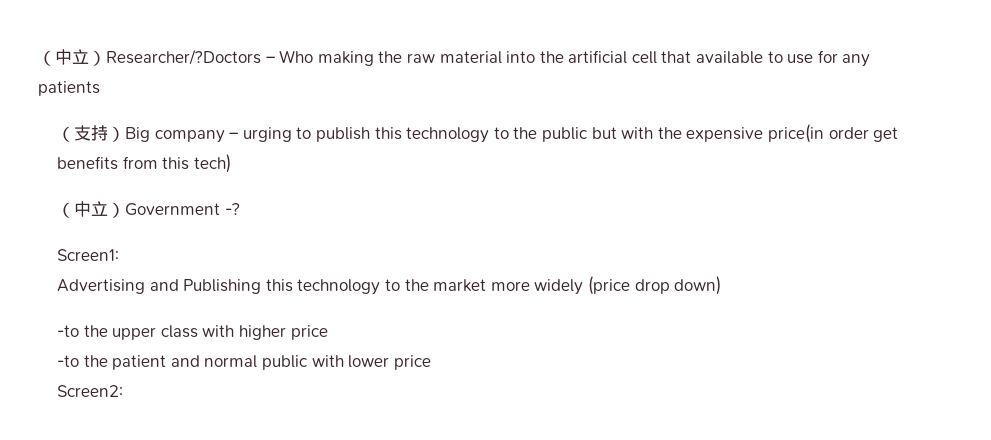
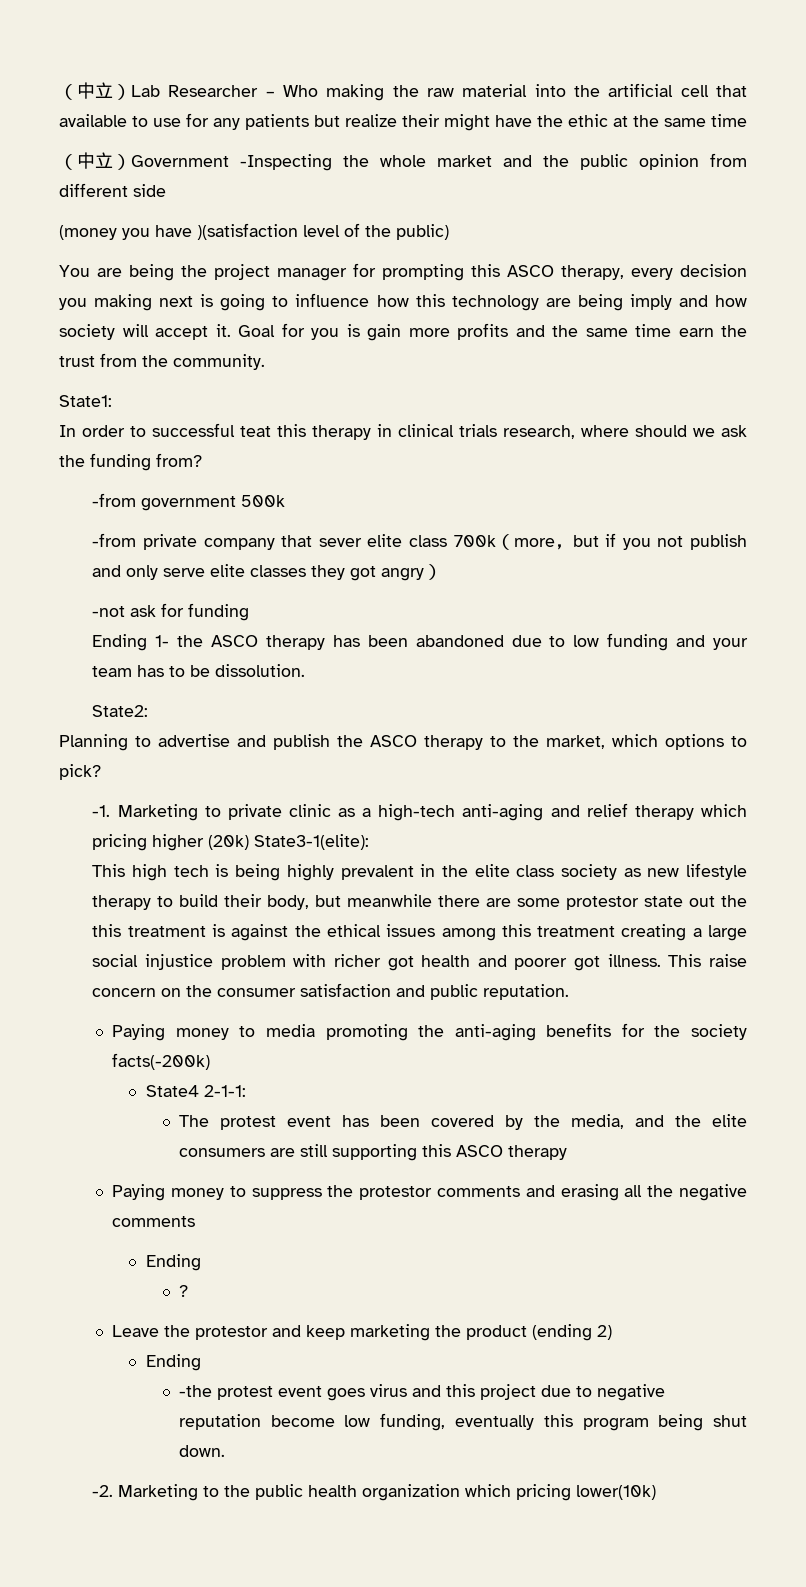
- （中立）Researcher/?Doctors – Who making the raw material into the artificial cell that available to use for any patients
- （支持）Big company – urging to publish this technology to the public but with the expensive price(in order get benefits from this tech)
- （中立）Government -?
- Screen1:
- Advertising and Publishing this technology to the market more widely (price drop down)
- -to the upper class with higher price
- -to the patient and normal public with lower price
- Screen2:
+ （中立）Lab Researcher – Who making the raw material into the artificial cell that available to use for any patients but realize their might have the ethic at the same time
+ （中立）Government -Inspecting the whole market and the public opinion from different side
+ (money you have )(satisfaction level of the public)
+ You are being the project manager for prompting this ASCO therapy, every decision you making next is going to influence how this technology are being imply and how society will accept it. Goal for you is gain more profits and the same time earn the trust from the community.
+ State1:
+ In order to successful teat this therapy in clinical trials research, where should we ask the funding from?
+ -from government 500k
+ -from private company that sever elite class 700k（more，but if you not publish and only serve elite classes they got angry）
+ -not ask for funding
+ Ending 1- the ASCO therapy has been abandoned due to low funding and your team has to be dissolution.
+ State2:
+ Planning to advertise and publish the ASCO therapy to the market, which options to pick?
+ -1. Marketing to private clinic as a high-tech anti-aging and relief therapy which pricing higher (20k) State3-1(elite):
+ This high tech is being highly prevalent in the elite class society as new lifestyle therapy to build their body, but meanwhile there are some protestor state out the this treatment is against the ethical issues among this treatment creating a large social injustice problem with richer got health and poorer got illness. This raise concern on the consumer satisfaction and public reputation.
+ Paying money to media promoting the anti-aging benefits for the society facts(-200k)
+ State4 2-1-1:
+ The protest event has been covered by the media, and the elite consumers are still supporting this ASCO therapy
+ Paying money to suppress the protestor comments and erasing all the negative comments
+ Ending
+ ?
+ Leave the protestor and keep marketing the product (ending 2)
+ Ending
+ -the protest event goes virus and this project due to negative reputation become low funding, eventually this program being shut down.
+ -2. Marketing to the public health organization which pricing lower(10k)

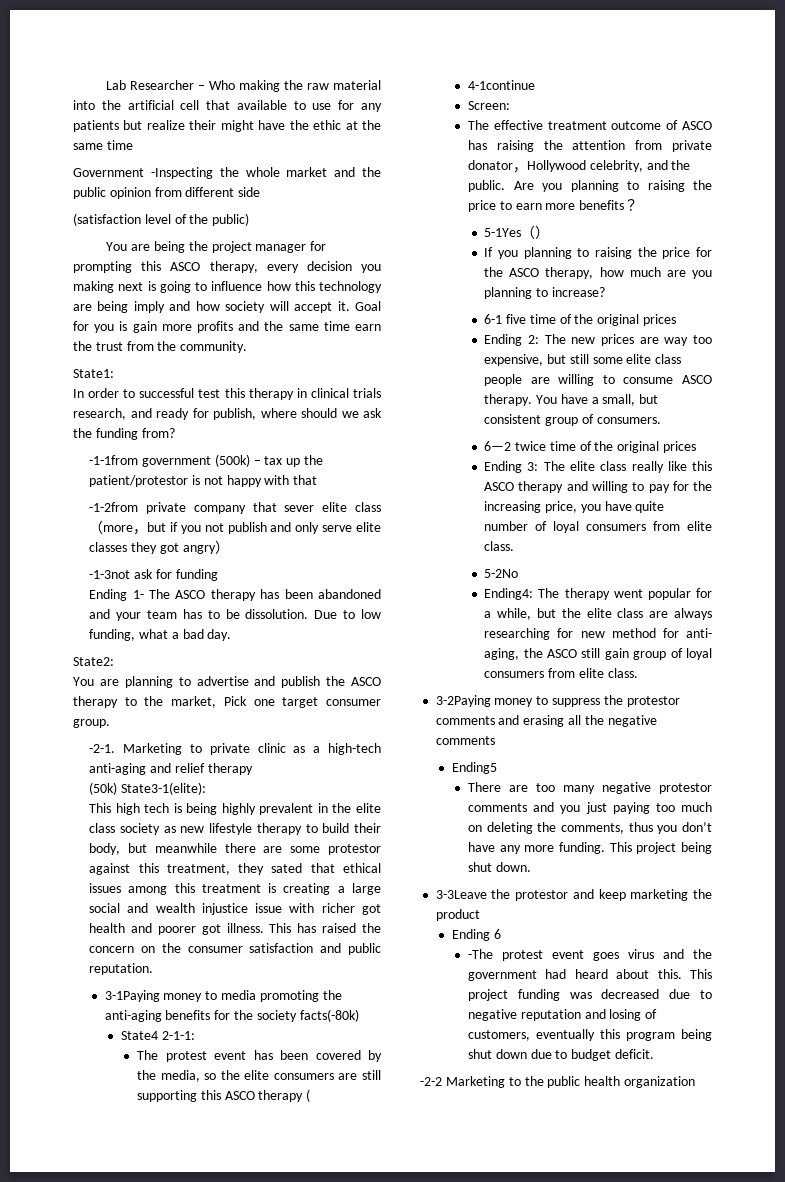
- （中立）Lab Researcher – Who making the raw material into the artificial cell that available to use for any patients but realize their might have the ethic at the same time
+ Lab Researcher – Who making the raw material into the artificial cell that available to use for any patients but realize their might have the ethic at the same time
- （中立）Government -Inspecting the whole market and the public opinion from different side
+ Government -Inspecting the whole market and the public opinion from different side
- (money you have )(satisfaction level of the public)
+ (satisfaction level of the public)
- In order to successful teat this therapy in clinical trials research, where should we ask the funding from?
+ In order to successful test this therapy in clinical trials research, and ready for publish, where should we ask the funding from?
- -from government 500k
- -from private company that sever elite class 700k（more，but if you not publish and only serve elite classes they got angry）
+ -1-1from government (500k) – tax up the patient/protestor is not happy with that
+ -1-2from private company that sever elite class（more，but if you not publish and only serve elite classes they got angry）
- -not ask for funding
+ -1-3not ask for funding
- Ending 1- the ASCO therapy has been abandoned due to low funding and your team has to be dissolution.
+ Ending 1- The ASCO therapy has been abandoned and your team has to be dissolution. Due to low funding, what a bad day.
  State2:
- Planning to advertise and publish the ASCO therapy to the market, which options to pick?
- -1.
+ You are planning to advertise and publish the ASCO therapy to the market, Pick one target consumer group.
+ -2-1.
- Marketing to private clinic as a high-tech anti-aging and relief therapy which pricing higher (20k) State3-1(elite):
+ Marketing to private clinic as a high-tech anti-aging and relief therapy
+ (50k) State3-1(elite):
- This high tech is being highly prevalent in the elite class society as new lifestyle therapy to build their body, but meanwhile there are some protestor state out the this treatment is against the ethical issues among this treatment creating a large social injustice problem with richer got health and poorer got illness.
+ This high tech is being highly prevalent in the elite class society as new lifestyle therapy to build their body, but meanwhile there are some protestor against this treatment, they sated that ethical issues among this treatment is creating a large social and wealth injustice issue with richer got health and poorer got illness.
- This raise concern on the consumer satisfaction and public reputation.
+ This has raised the concern on the consumer satisfaction and public reputation.
- Paying money to media promoting the anti-aging benefits for the society facts(-200k)
+ 3-1Paying money to media promoting the anti-aging benefits for the society facts(-80k)
- The protest event has been covered by the media, and the elite consumers are still supporting this ASCO therapy
- Paying money to suppress the protestor comments and erasing all the negative comments
- Ending
- ?
- Leave the protestor and keep marketing the product (ending 2)
- Ending
- -the protest event goes virus and this project due to negative reputation become low funding, eventually this program being shut down.
- -2. Marketing to the public health organization which pricing lower(10k)
+ The protest event has been covered by the media, so the elite consumers are still supporting this ASCO therapy (
+ 4-1continue
+ Screen:
+ The effective treatment outcome of ASCO has raising the attention from private donator，Hollywood celebrity, and the public. Are you planning to raising the price to earn more benefits？
+ 5-1Yes（）
+ If you planning to raising the price for the ASCO therapy, how much are you planning to increase?
+ 6-1 five time of the original prices
+ Ending 2: The new prices are way too expensive, but still some elite class people are willing to consume ASCO therapy. You have a small, but consistent group of consumers.
+ 6—2 twice time of the original prices
+ Ending 3: The elite class really like this ASCO therapy and willing to pay for the increasing price, you have quite number of loyal consumers from elite class.
+ 5-2No
+ Ending4: The therapy went popular for a while, but the elite class are always researching for new method for anti- aging, the ASCO still gain group of loyal consumers from elite class.
+ 3-2Paying money to suppress the protestor comments and erasing all the negative comments
+ Ending5
+ There are too many negative protestor comments and you just paying too much on deleting the comments, thus you don’t have any more funding. This project being shut down.
+ 3-3Leave the protestor and keep marketing the product
+ Ending 6
+ -The protest event goes virus and the government had heard about this. This project funding was decreased due to negative reputation and losing of customers, eventually this program being shut down due to budget deficit.
+ -2-2 Marketing to the public health organization

